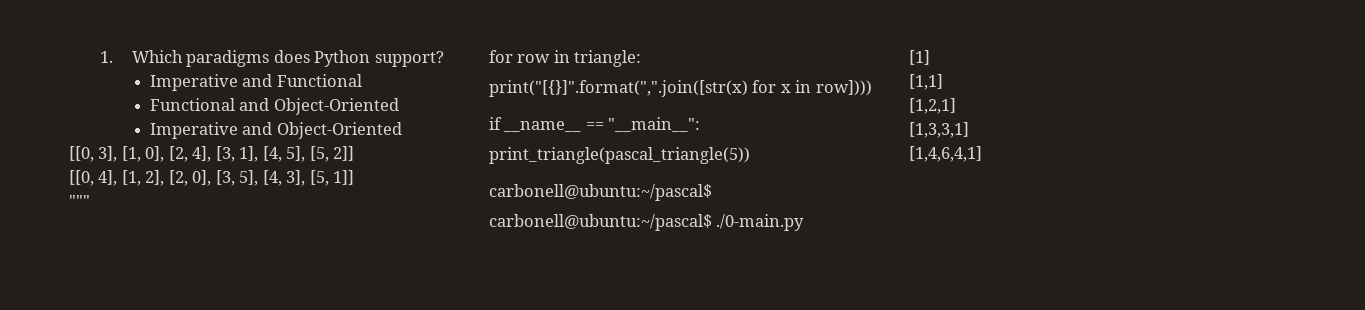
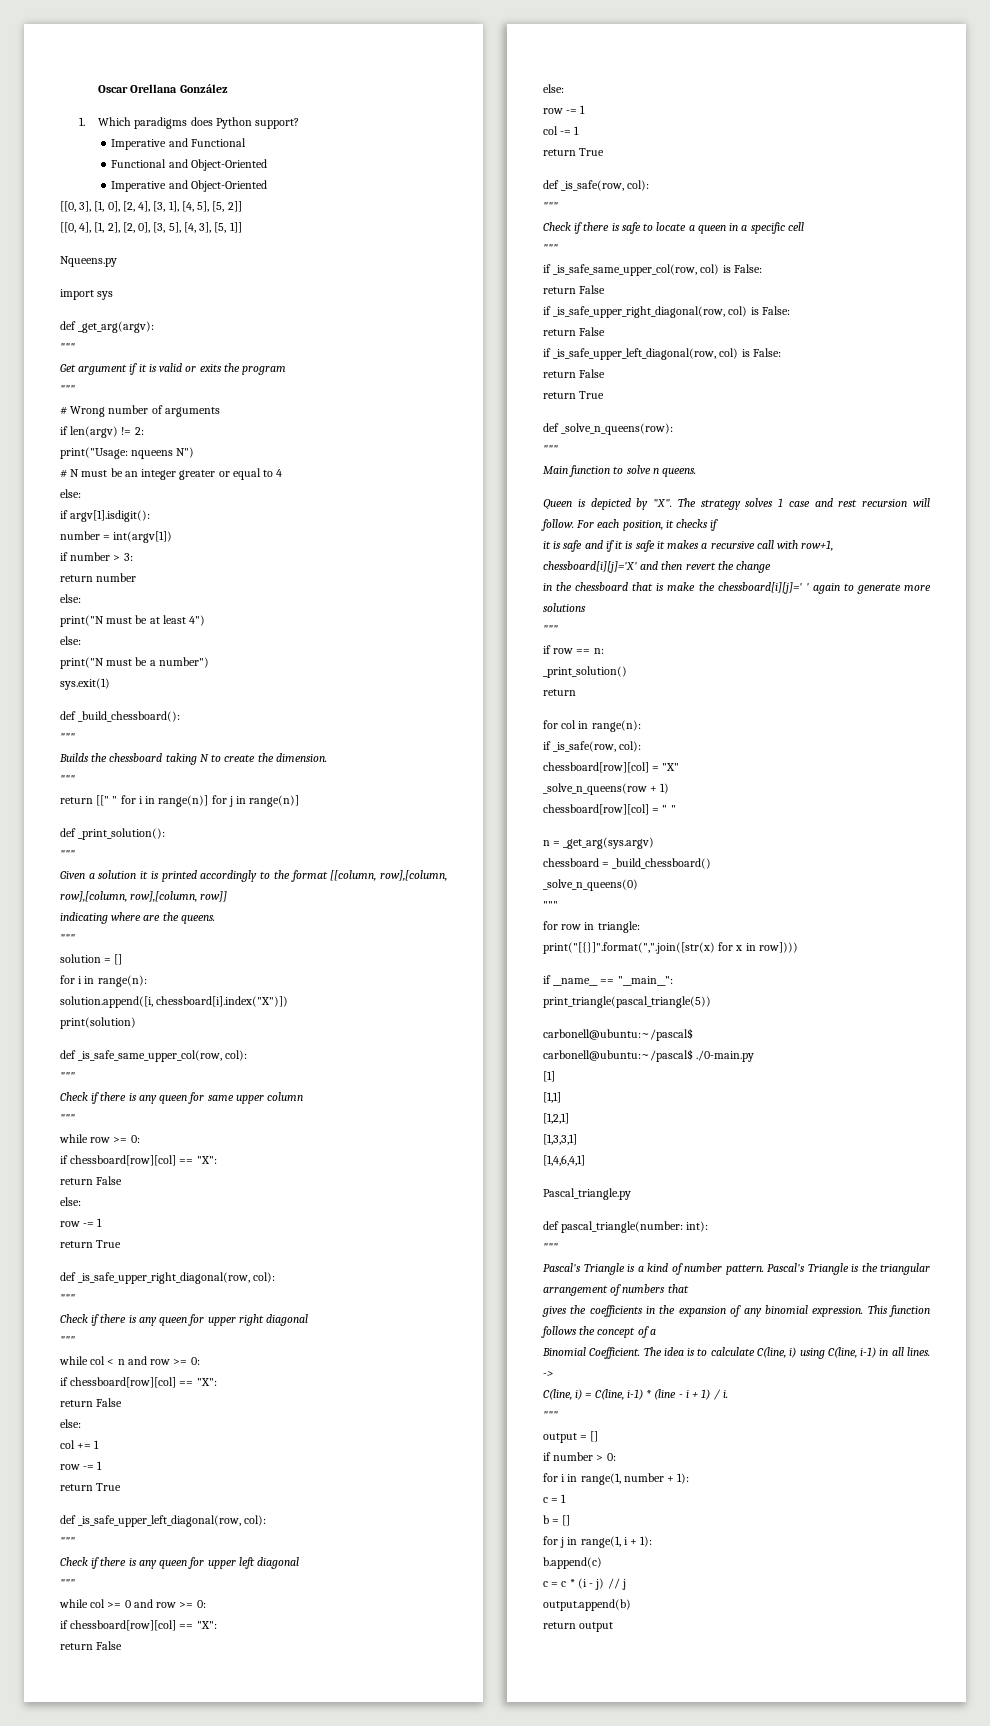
+ Oscar Orellana González
+ Nqueens.py
+ import sys
+ def _get_arg(argv):
+ """
+ Get argument if it is valid or exits the program
+ """
+ # Wrong number of arguments
+ if len(argv) != 2:
+ print("Usage: nqueens N")
+ # N must be an integer greater or equal to 4
+ else:
+ if argv[1].isdigit():
+ number = int(argv[1])
+ if number > 3:
+ return number
+ else:
+ print("N must be at least 4")
+ else:
+ print("N must be a number")
+ sys.exit(1)
+ def _build_chessboard():
+ """
+ Builds the chessboard taking N to create the dimension.
+ """
+ return [[" " for i in range(n)] for j in range(n)]
+ def _print_solution():
+ """
+ Given a solution it is printed accordingly to the format [[column, row],[column, row],[column, row],[column, row]]
+ indicating where are the queens.
+ """
+ solution = []
+ for i in range(n):
+ solution.append([i, chessboard[i].index("X")])
+ print(solution)
+ def _is_safe_same_upper_col(row, col):
+ """
+ Check if there is any queen for same upper column
+ """
+ while row >= 0:
+ if chessboard[row][col] == "X":
+ return False
+ else:
+ row -= 1
+ return True
+ def _is_safe_upper_right_diagonal(row, col):
+ """
+ Check if there is any queen for upper right diagonal
+ """
+ while col < n and row >= 0:
+ if chessboard[row][col] == "X":
+ return False
+ else:
+ col += 1
+ row -= 1
+ return True
+ def _is_safe_upper_left_diagonal(row, col):
+ """
+ Check if there is any queen for upper left diagonal
+ """
+ while col >= 0 and row >= 0:
+ if chessboard[row][col] == "X":
+ return False
+ else:
+ row -= 1
+ col -= 1
+ return True
+ def _is_safe(row, col):
+ """
+ Check if there is safe to locate a queen in a specific cell
+ """
+ if _is_safe_same_upper_col(row, col) is False:
+ return False
+ if _is_safe_upper_right_diagonal(row, col) is False:
+ return False
+ if _is_safe_upper_left_diagonal(row, col) is False:
+ return False
+ return True
+ def _solve_n_queens(row):
+ """
+ Main function to solve n queens.
+ Queen is depicted by "X". The strategy solves 1 case and rest recursion will follow. For each position, it checks if
+ it is safe and if it is safe it makes a recursive call with row+1, chessboard[i][j]='X' and then revert the change
+ in the chessboard that is make the chessboard[i][j]=' ' again to generate more solutions
+ """
+ if row == n:
+ _print_solution()
+ return
+ for col in range(n):
+ if _is_safe(row, col):
+ chessboard[row][col] = "X"
+ _solve_n_queens(row + 1)
+ chessboard[row][col] = " "
+ n = _get_arg(sys.argv)
+ chessboard = _build_chessboard()
+ _solve_n_queens(0)
+ Pascal_triangle.py
+ def pascal_triangle(number: int):
+ """
+ Pascal's Triangle is a kind of number pattern. Pascal's Triangle is the triangular arrangement of numbers that
+ gives the coefficients in the expansion of any binomial expression. This function follows the concept of a
+ Binomial Coefficient. The idea is to calculate C(line, i) using C(line, i-1) in all lines. ->
+ C(line, i) = C(line, i-1) * (line - i + 1) / i.
+ """
+ output = []
+ if number > 0:
+ for i in range(1, number + 1):
+ c = 1
+ b = []
+ for j in range(1, i + 1):
+ b.append(c)
+ c = c * (i - j) // j
+ output.append(b)
+ return output

